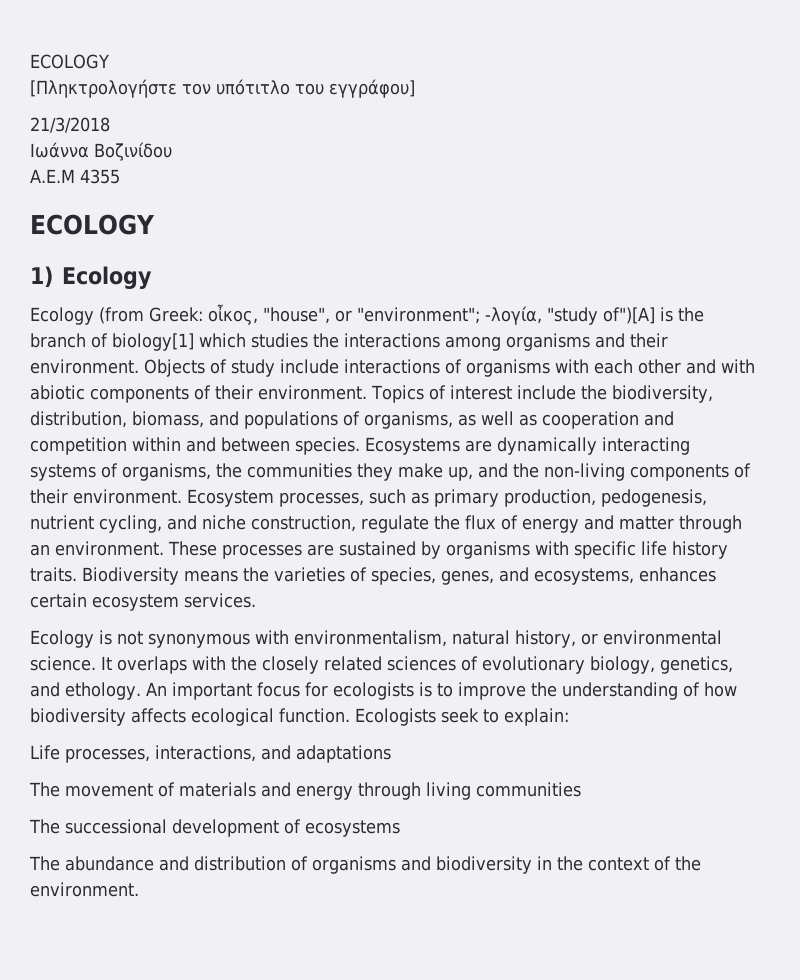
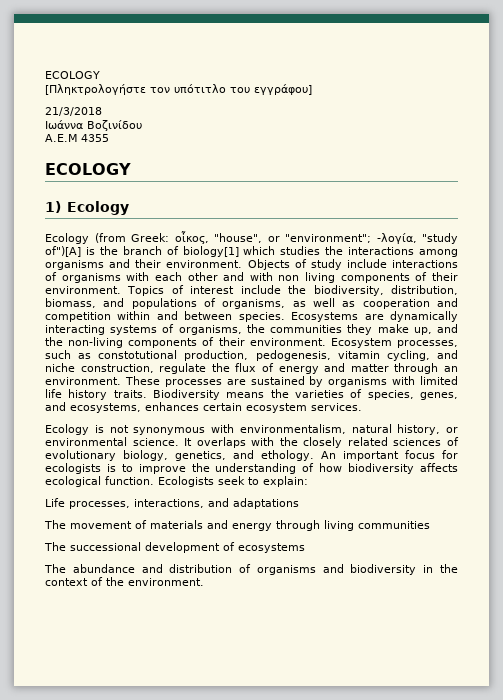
- Objects of study include interactions of organisms with each other and with abiotic components of their environment.
+ Objects of study include interactions of organisms with each other and with non living components of their environment.
- Ecosystem processes, such as primary production, pedogenesis, nutrient cycling, and niche construction, regulate the flux of energy and matter through an environment.
+ Ecosystem processes, such as constotutional production, pedogenesis, vitamin cycling, and niche construction, regulate the flux of energy and matter through an environment.
- These processes are sustained by organisms with specific life history traits.
+ These processes are sustained by organisms with limited life history traits.

